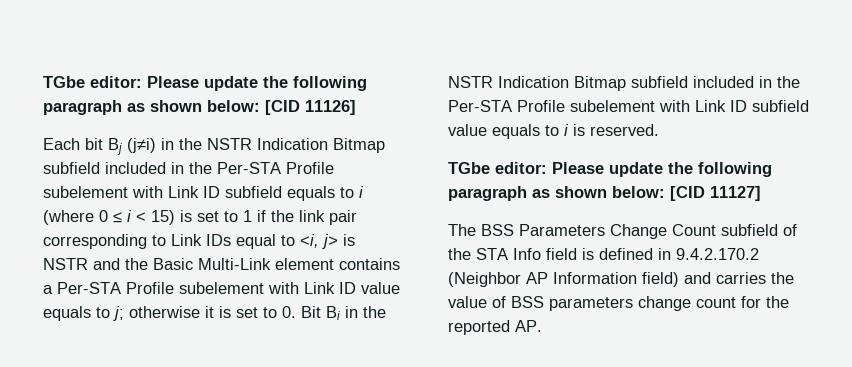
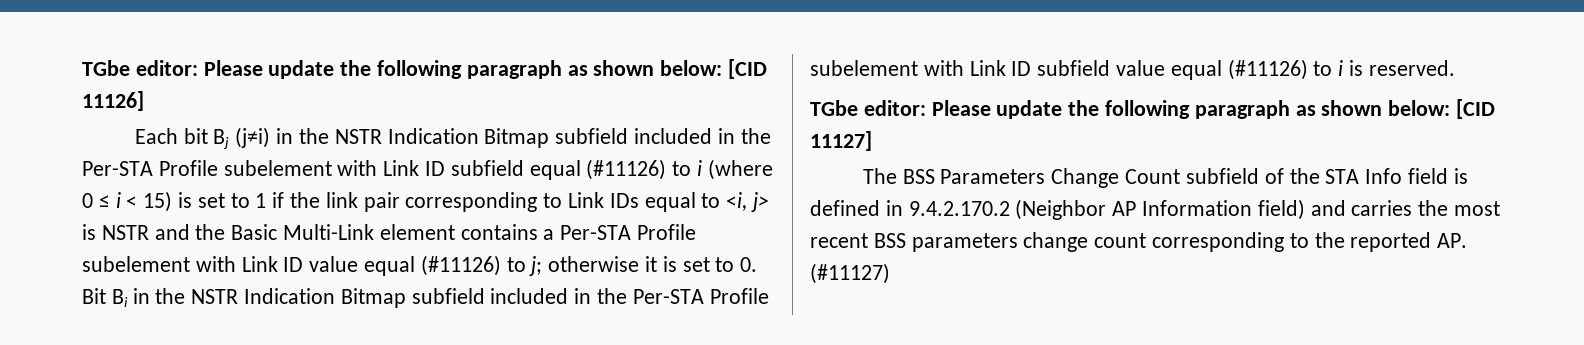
- Each bit Bj (j≠i) in the NSTR Indication Bitmap subfield included in the Per-STA Profile subelement with Link ID subfield equals to i (where 0 ≤ i < 15) is set to 1 if the link pair corresponding to Link IDs equal to <i, j> is NSTR and the Basic Multi-Link element contains a Per-STA Profile subelement with Link ID value equals to j;
+ Each bit Bj (j≠i) in the NSTR Indication Bitmap subfield included in the Per-STA Profile subelement with Link ID subfield equal (#11126) to i (where 0 ≤ i < 15) is set to 1 if the link pair corresponding to Link IDs equal to <i, j> is NSTR and the Basic Multi-Link element contains a Per-STA Profile subelement with Link ID value equal (#11126) to j;
- otherwise it is set to 0. Bit Bi in the NSTR Indication Bitmap subfield included in the Per-STA Profile subelement with Link ID subfield value equals to i is reserved.
+ otherwise it is set to 0. Bit Bi in the NSTR Indication Bitmap subfield included in the Per-STA Profile subelement with Link ID subfield value equal (#11126) to i is reserved.
- The BSS Parameters Change Count subfield of the STA Info field is defined in 9.4.2.170.2 (Neighbor AP Information field) and carries the value of BSS parameters change count for the reported AP.
+ The BSS Parameters Change Count subfield of the STA Info field is defined in 9.4.2.170.2 (Neighbor AP Information field) and carries the most recent BSS parameters change count corresponding to the reported AP. (#11127)

